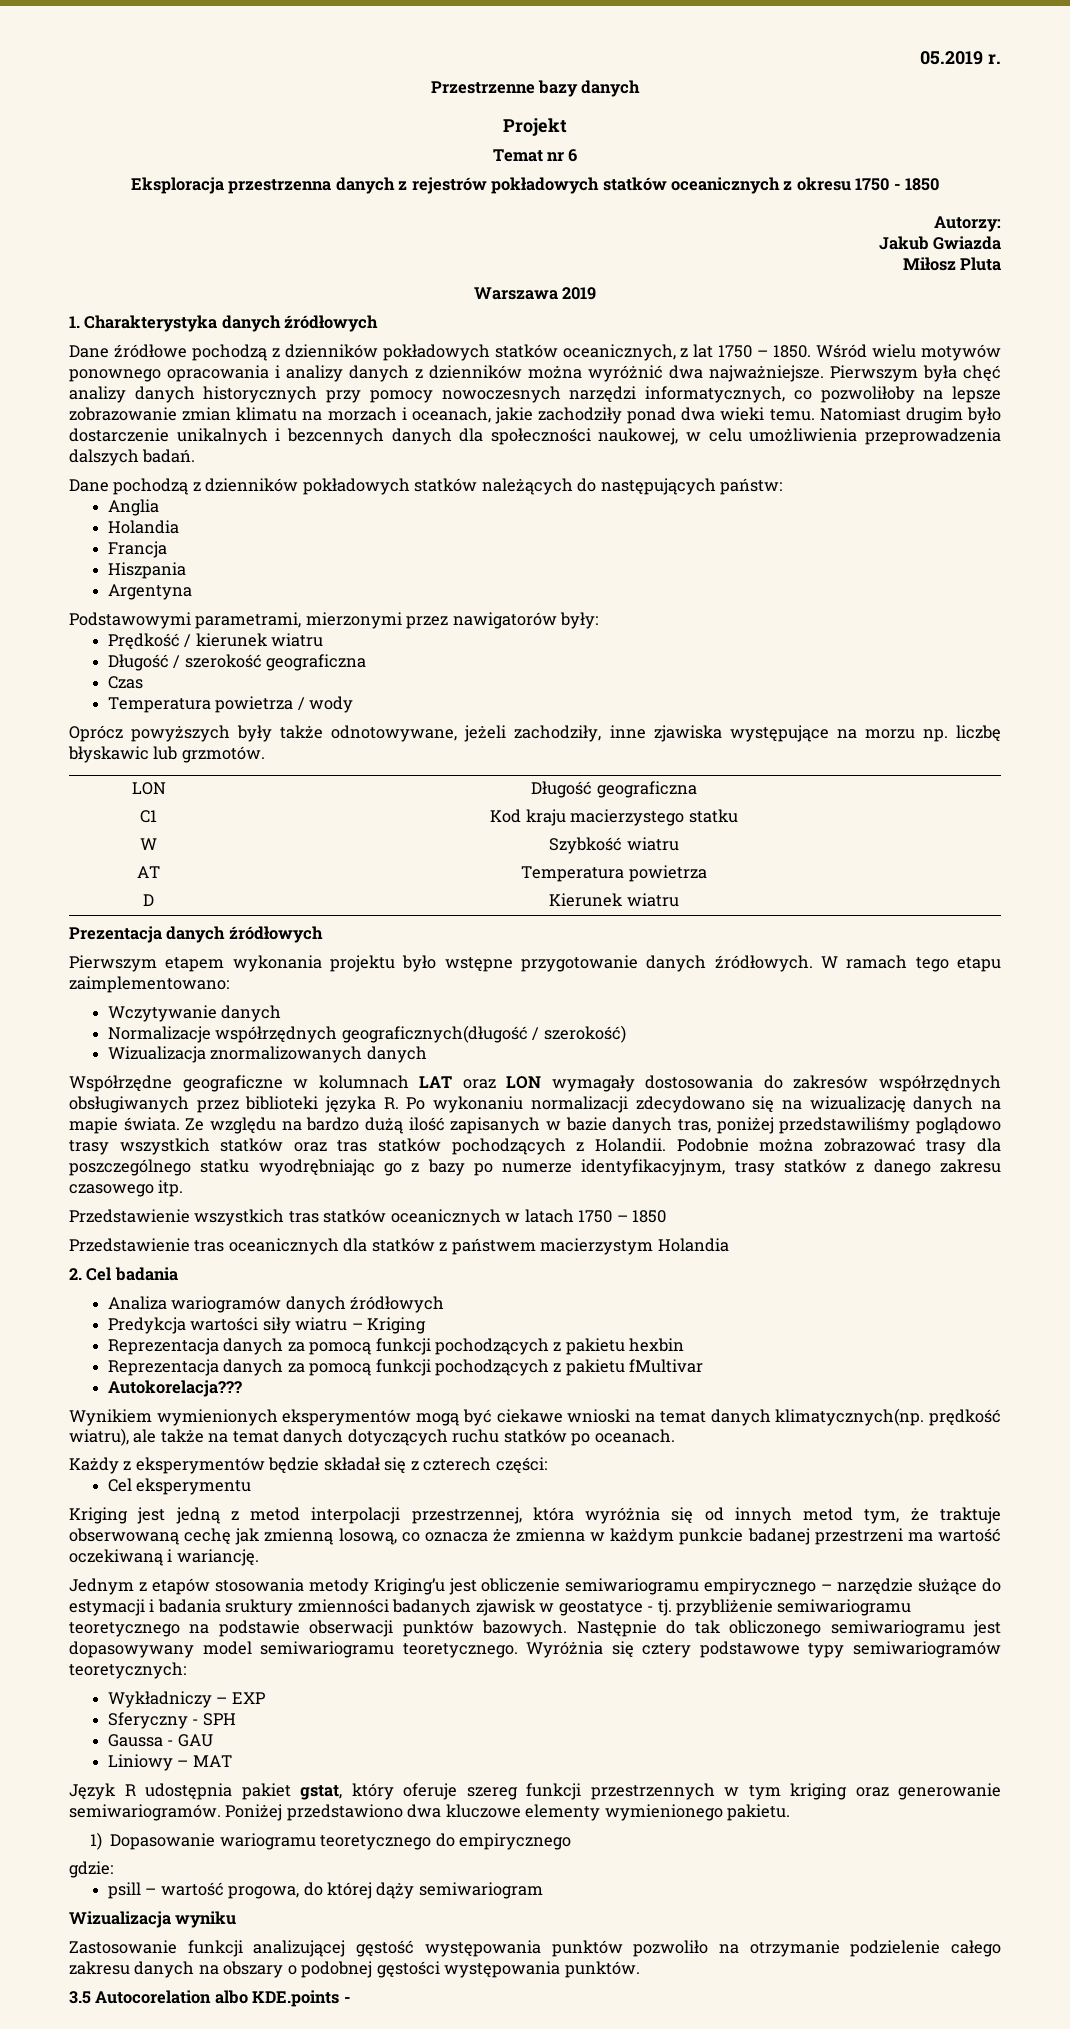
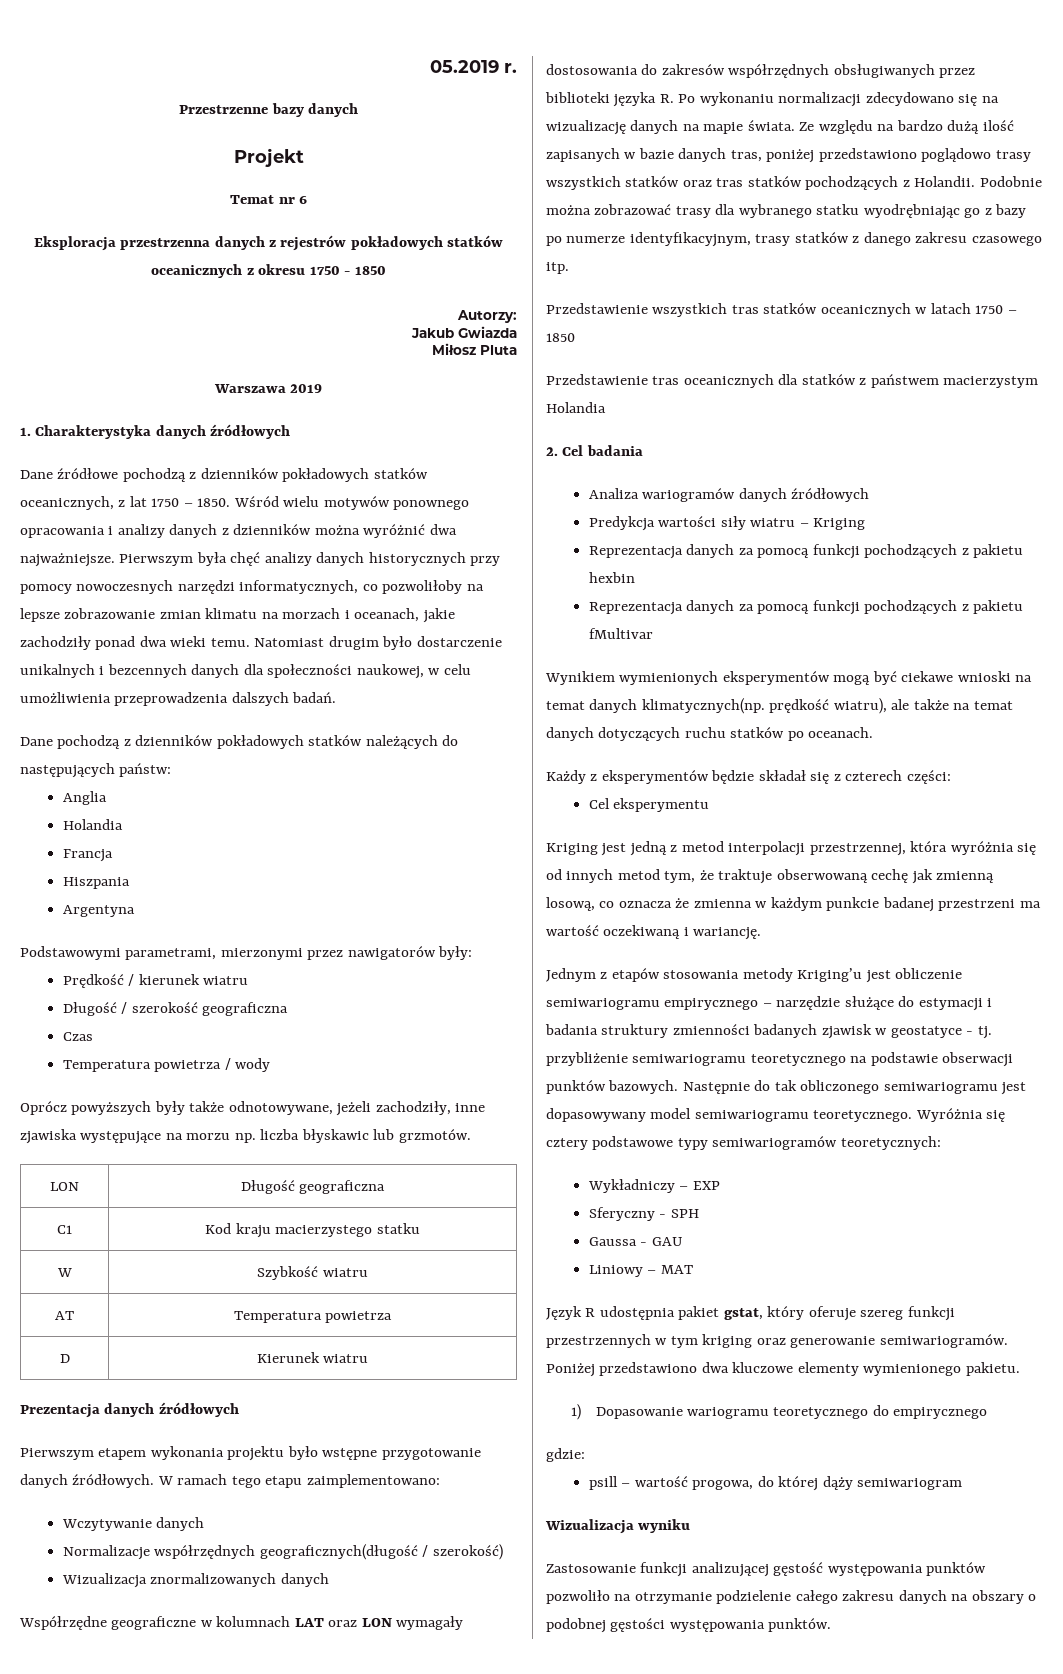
- Oprócz powyższych były także odnotowywane, jeżeli zachodziły, inne zjawiska występujące na morzu np. liczbę błyskawic lub grzmotów.
+ Oprócz powyższych były także odnotowywane, jeżeli zachodziły, inne zjawiska występujące na morzu np. liczba błyskawic lub grzmotów.
- Ze względu na bardzo dużą ilość zapisanych w bazie danych tras, poniżej przedstawiliśmy poglądowo trasy wszystkich statków oraz tras statków pochodzących z Holandii.
+ Ze względu na bardzo dużą ilość zapisanych w bazie danych tras, poniżej przedstawiono poglądowo trasy wszystkich statków oraz tras statków pochodzących z Holandii.
- Podobnie można zobrazować trasy dla poszczególnego statku wyodrębniając go z bazy po numerze identyfikacyjnym, trasy statków z danego zakresu czasowego itp.
+ Podobnie można zobrazować trasy dla wybranego statku wyodrębniając go z bazy po numerze identyfikacyjnym, trasy statków z danego zakresu czasowego itp.
- Autokorelacja???
- Jednym z etapów stosowania metody Kriging’u jest obliczenie semiwariogramu empirycznego – narzędzie służące do estymacji i badania sruktury zmienności badanych zjawisk w geostatyce - tj. przybliżenie semiwariogramu teoretycznego na podstawie obserwacji punktów bazowych.
+ Jednym z etapów stosowania metody Kriging’u jest obliczenie semiwariogramu empirycznego – narzędzie służące do estymacji i badania struktury zmienności badanych zjawisk w geostatyce - tj. przybliżenie semiwariogramu teoretycznego na podstawie obserwacji punktów bazowych.
- 3.5 Autocorelation albo KDE.points -

